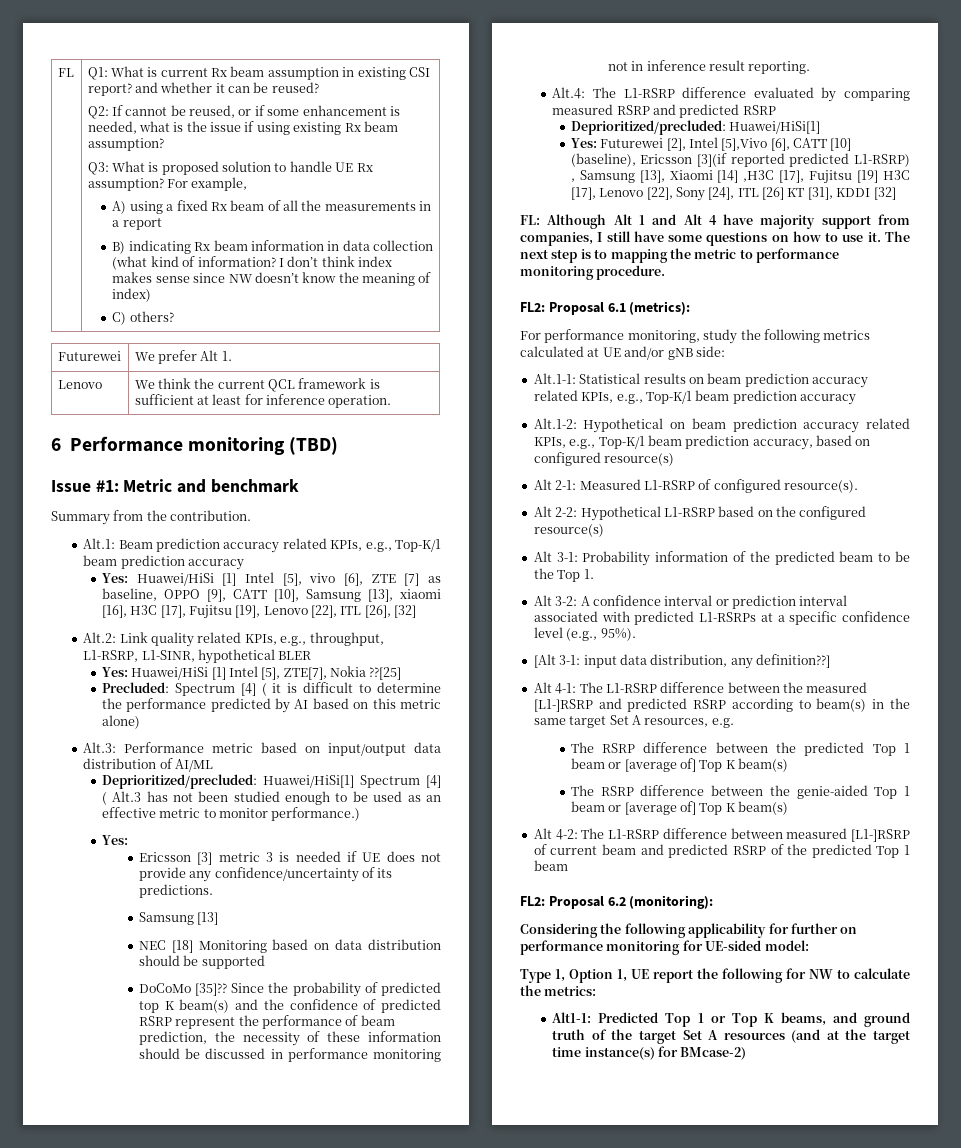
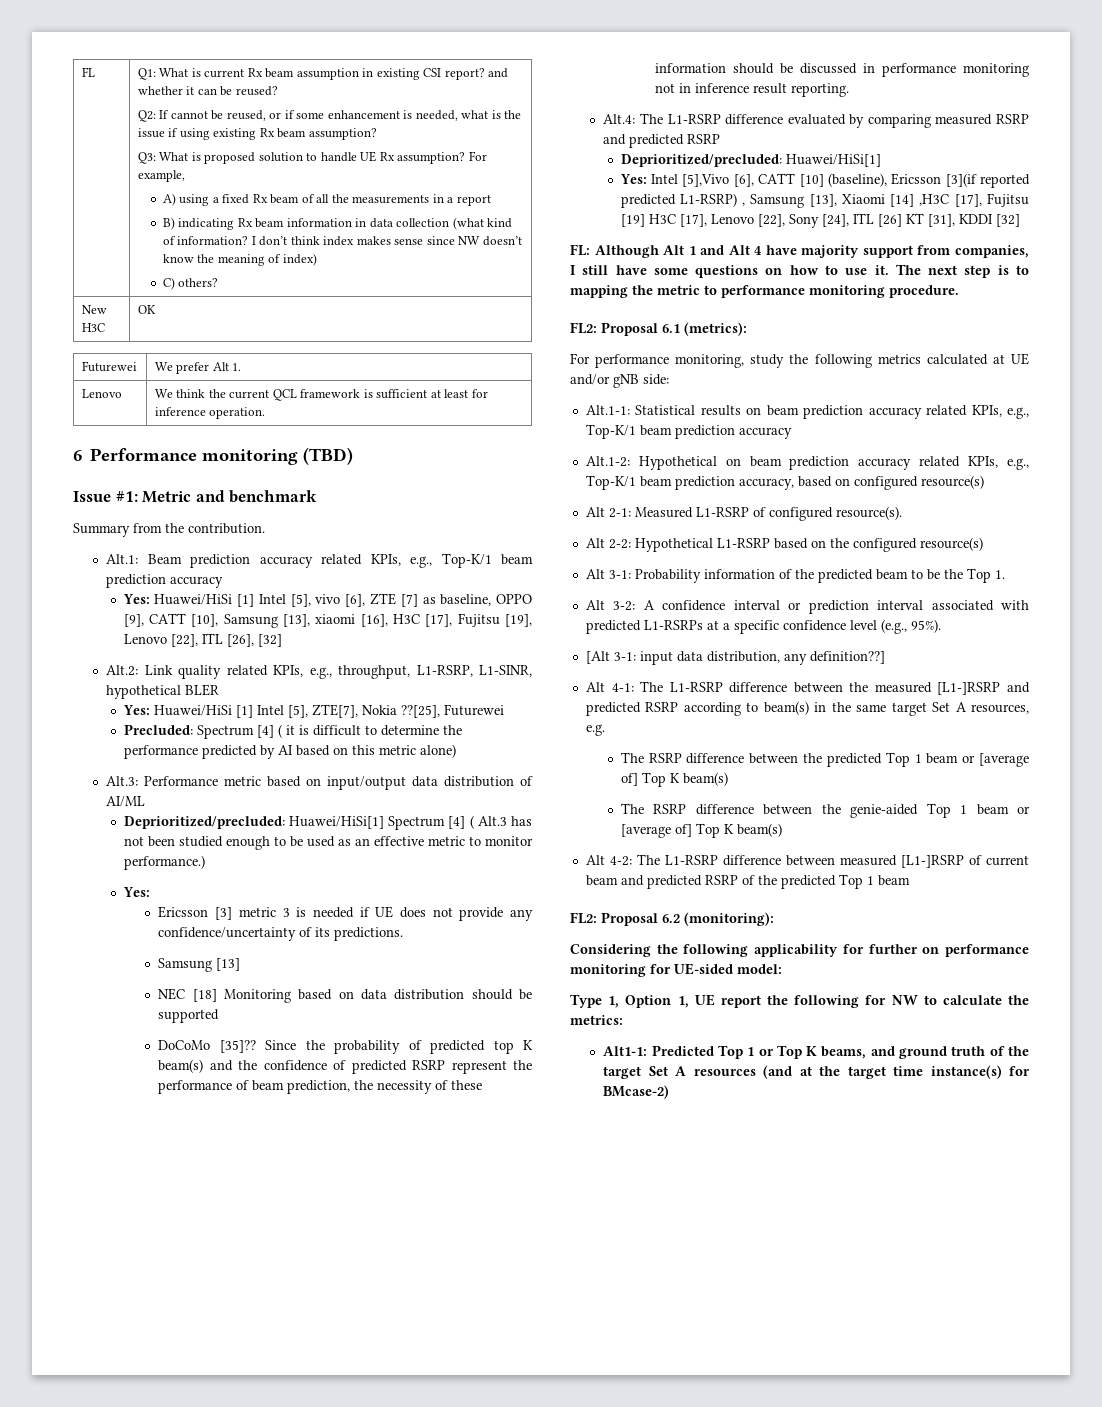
+ New H3C | OK
- Yes: Huawei/HiSi [1] Intel [5], ZTE[7], Nokia ??[25]
+ Yes: Huawei/HiSi [1] Intel [5], ZTE[7], Nokia ??[25], Futurewei
- Yes: Futurewei [2], Intel [5],Vivo [6], CATT [10] (baseline), Ericsson [3](if reported predicted L1-RSRP) , Samsung [13], Xiaomi [14] ,H3C [17], Fujitsu [19] H3C [17], Lenovo [22], Sony [24], ITL [26] KT [31], KDDI [32]
+ Yes: Intel [5],Vivo [6], CATT [10] (baseline), Ericsson [3](if reported predicted L1-RSRP) , Samsung [13], Xiaomi [14] ,H3C [17], Fujitsu [19] H3C [17], Lenovo [22], Sony [24], ITL [26] KT [31], KDDI [32]

